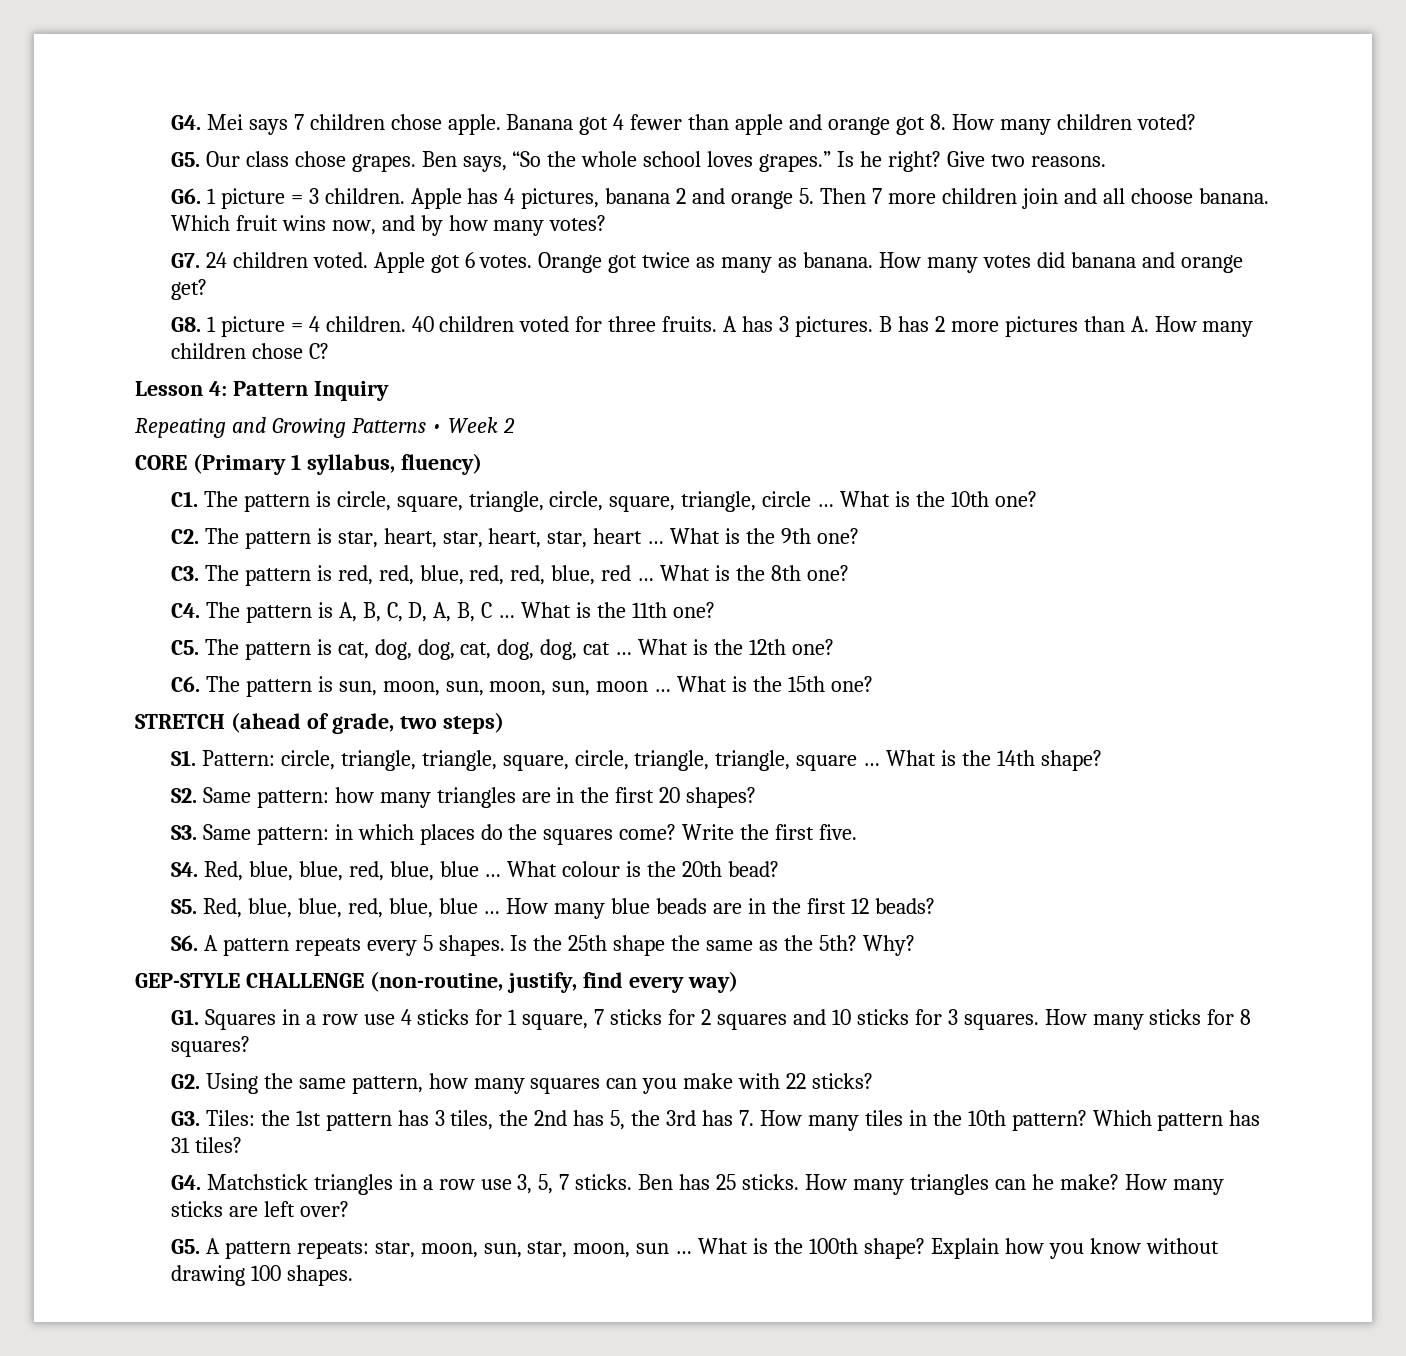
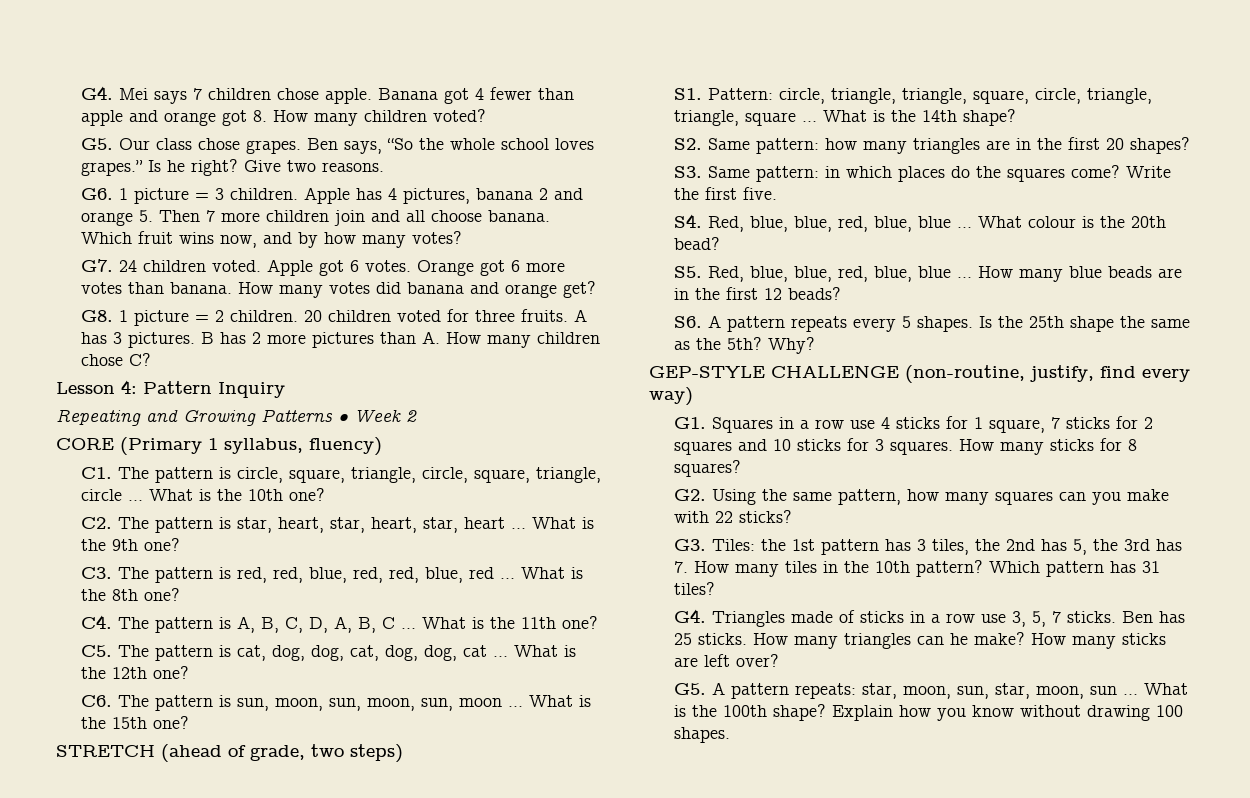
- Orange got twice as many as banana.
+ Orange got 6 more votes than banana.
- G8. 1 picture = 4 children. 40 children voted for three fruits.
+ G8. 1 picture = 2 children. 20 children voted for three fruits.
- G4. Matchstick triangles in a row use 3, 5, 7 sticks.
+ G4. Triangles made of sticks in a row use 3, 5, 7 sticks.

